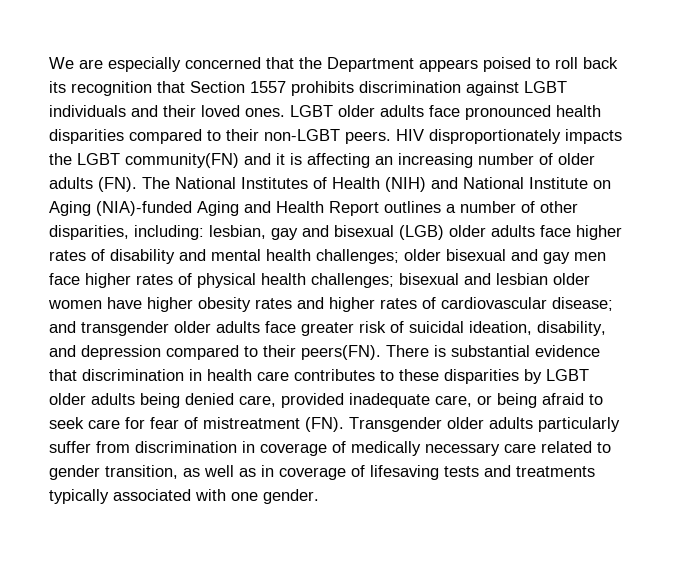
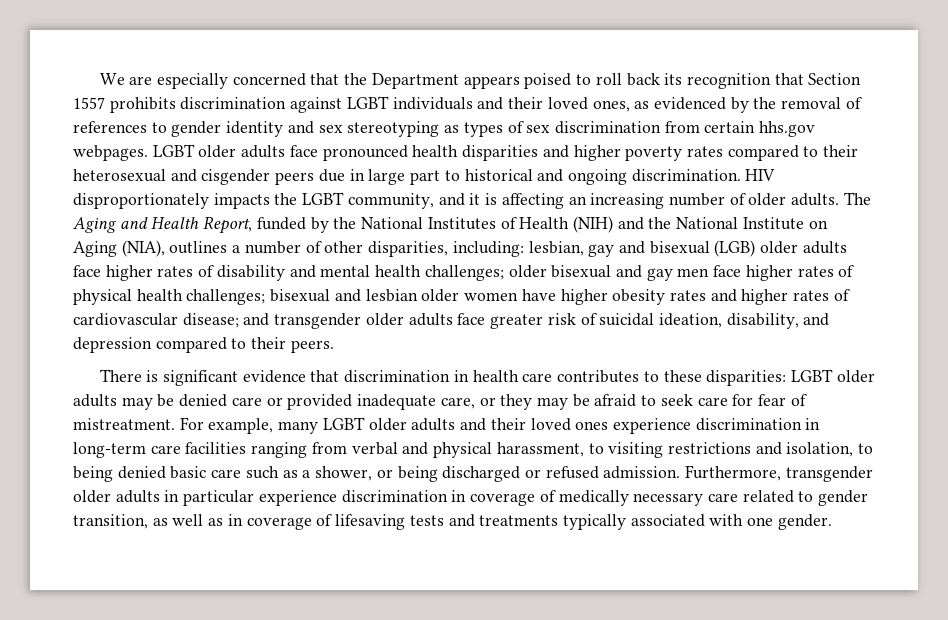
- We are especially concerned that the Department appears poised to roll back its recognition that Section 1557 prohibits discrimination against LGBT individuals and their loved ones.
+ We are especially concerned that the Department appears poised to roll back its recognition that Section 1557 prohibits discrimination against LGBT individuals and their loved ones, as evidenced by the removal of references to gender identity and sex stereotyping as types of sex discrimination from certain hhs.gov webpages.
- LGBT older adults face pronounced health disparities compared to their non-LGBT peers.
+ LGBT older adults face pronounced health disparities and higher poverty rates compared to their heterosexual and cisgender peers due in large part to historical and ongoing discrimination.
- HIV disproportionately impacts the LGBT community(FN) and it is affecting an increasing number of older adults (FN). The National Institutes of Health (NIH) and National Institute on Aging (NIA)-funded Aging and Health Report outlines a number of other disparities, including:
+ HIV disproportionately impacts the LGBT community, and it is affecting an increasing number of older adults. The Aging and Health Report, funded by the National Institutes of Health (NIH) and the National Institute on Aging (NIA), outlines a number of other disparities, including:
- and transgender older adults face greater risk of suicidal ideation, disability, and depression compared to their peers(FN). There is substantial evidence that discrimination in health care contributes to these disparities by LGBT older adults being denied care, provided inadequate care, or being afraid to seek care for fear of mistreatment (FN). Transgender older adults particularly suffer from discrimination in coverage of medically necessary care related to gender transition, as well as in coverage of lifesaving tests and treatments typically associated with one gender.
+ and transgender older adults face greater risk of suicidal ideation, disability, and depression compared to their peers.
+ There is significant evidence that discrimination in health care contributes to these disparities: LGBT older adults may be denied care or provided inadequate care, or they may be afraid to seek care for fear of mistreatment. For example, many LGBT older adults and their loved ones experience discrimination in long-term care facilities ranging from verbal and physical harassment, to visiting restrictions and isolation, to being denied basic care such as a shower, or being discharged or refused admission. Furthermore, transgender older adults in particular experience discrimination in coverage of medically necessary care related to gender transition, as well as in coverage of lifesaving tests and treatments typically associated with one gender.

